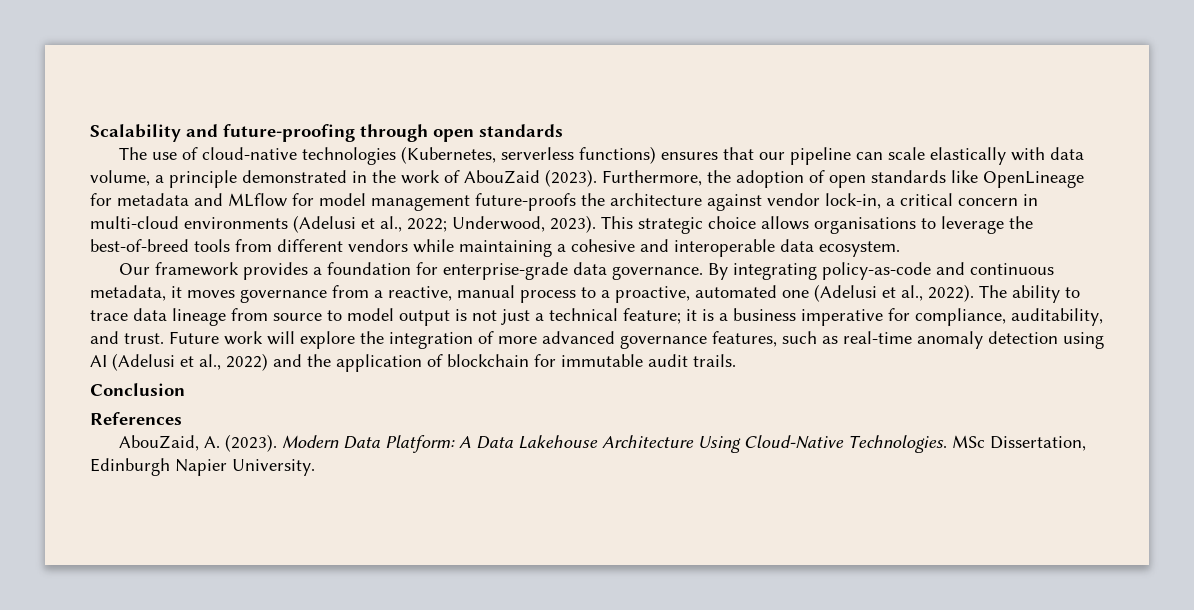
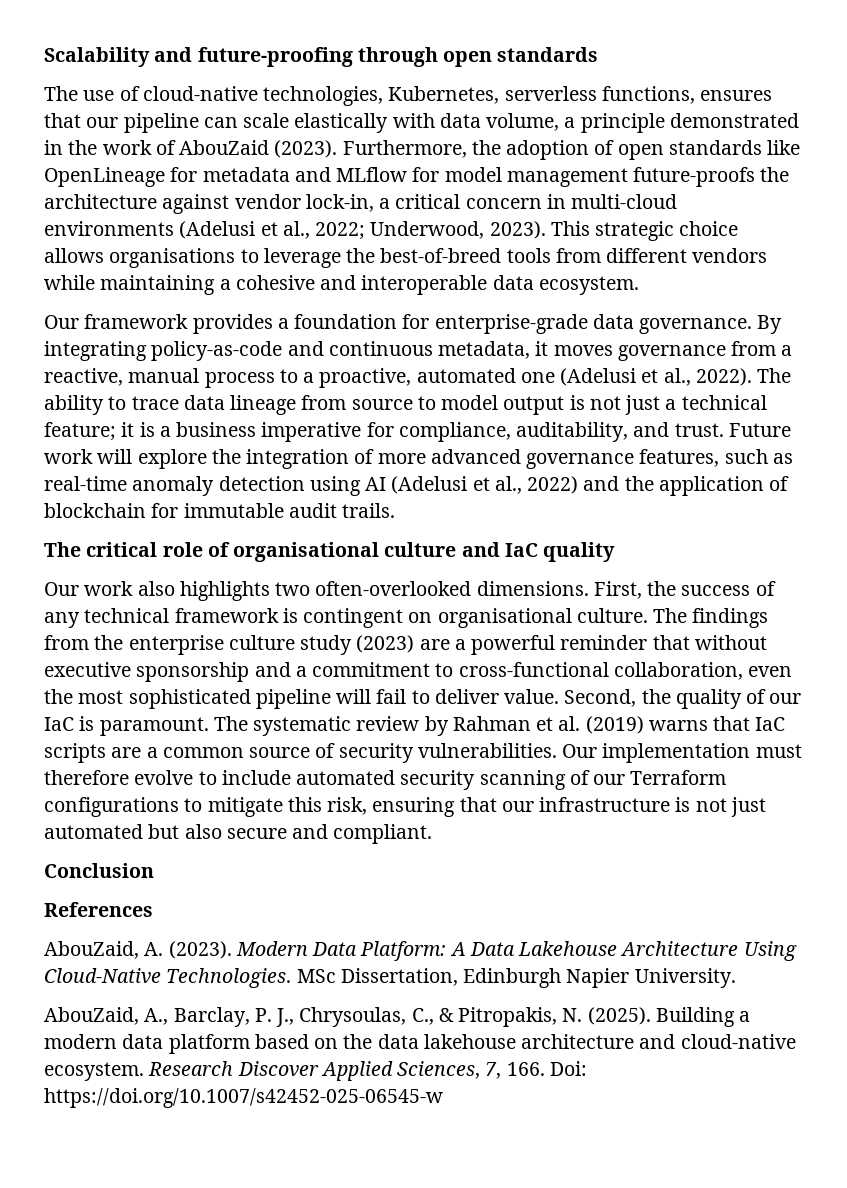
- The use of cloud-native technologies (Kubernetes, serverless functions) ensures that our pipeline can scale elastically with data volume, a principle demonstrated in the work of AbouZaid (2023).
+ The use of cloud-native technologies, Kubernetes, serverless functions, ensures that our pipeline can scale elastically with data volume, a principle demonstrated in the work of AbouZaid (2023).
+ The critical role of organisational culture and IaC quality
+ Our work also highlights two often-overlooked dimensions. First, the success of any technical framework is contingent on organisational culture. The findings from the enterprise culture study (2023) are a powerful reminder that without executive sponsorship and a commitment to cross-functional collaboration, even the most sophisticated pipeline will fail to deliver value. Second, the quality of our IaC is paramount. The systematic review by Rahman et al. (2019) warns that IaC scripts are a common source of security vulnerabilities. Our implementation must therefore evolve to include automated security scanning of our Terraform configurations to mitigate this risk, ensuring that our infrastructure is not just automated but also secure and compliant.
+ AbouZaid, A., Barclay, P. J., Chrysoulas, C., & Pitropakis, N. (2025). Building a modern data platform based on the data lakehouse architecture and cloud-native ecosystem. Research Discover Applied Sciences, 7, 166. Doi: https://doi.org/10.1007/s42452-025-06545-w

